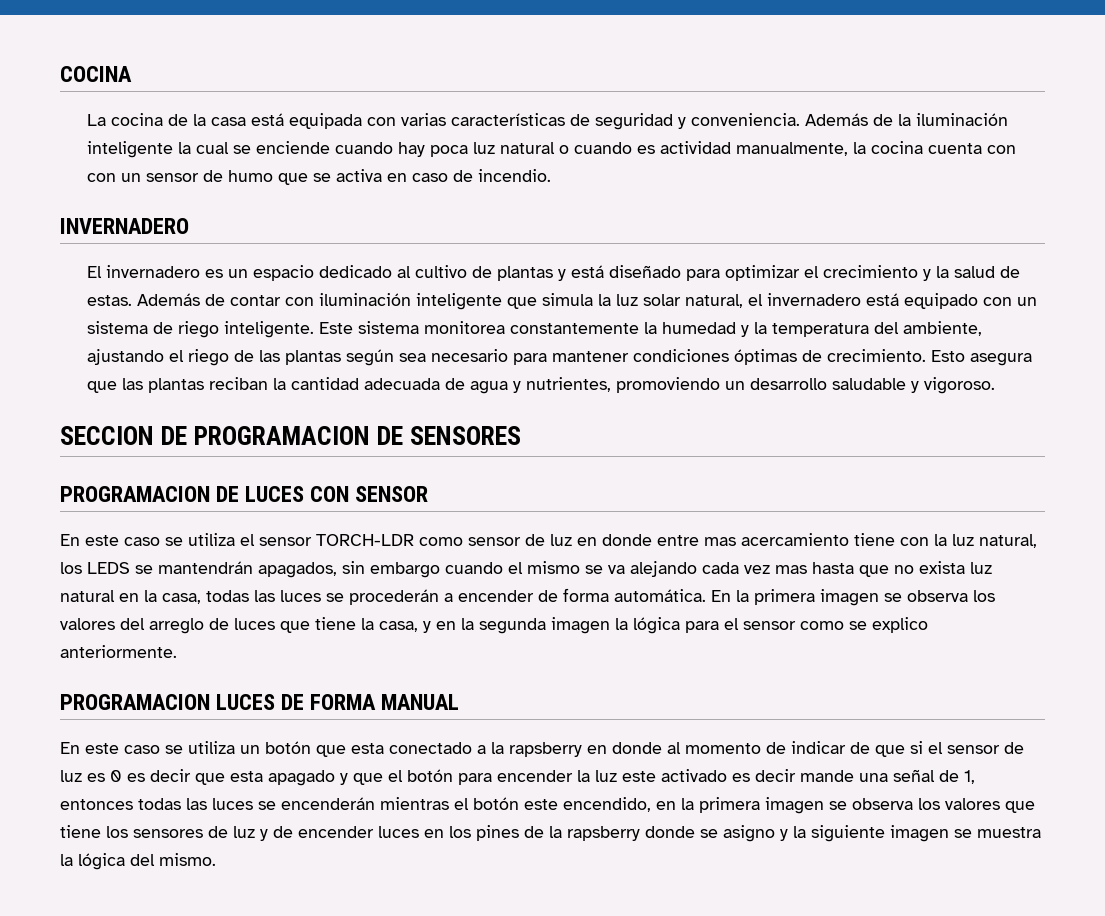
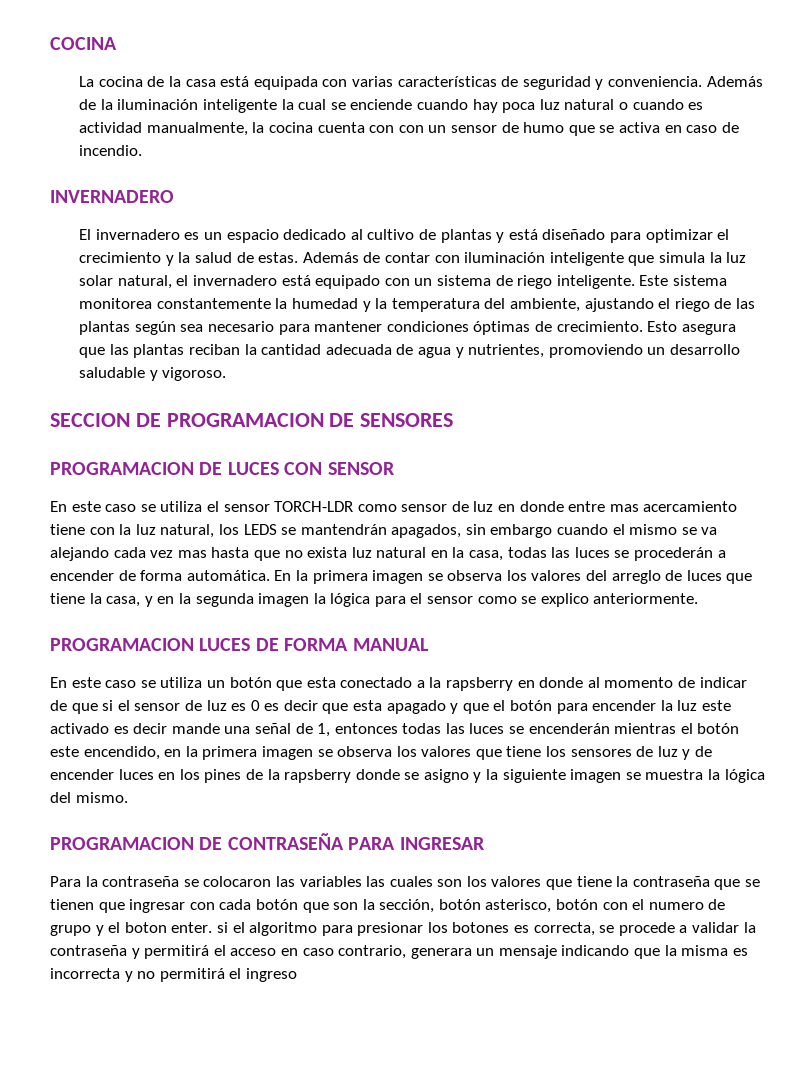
+ PROGRAMACION DE CONTRASEÑA PARA INGRESAR
+ Para la contraseña se colocaron las variables las cuales son los valores que tiene la contraseña que se tienen que ingresar con cada botón que son la sección, botón asterisco, botón con el numero de grupo y el boton enter. si el algoritmo para presionar los botones es correcta, se procede a validar la contraseña y permitirá el acceso en caso contrario, generara un mensaje indicando que la misma es incorrecta y no permitirá el ingreso

